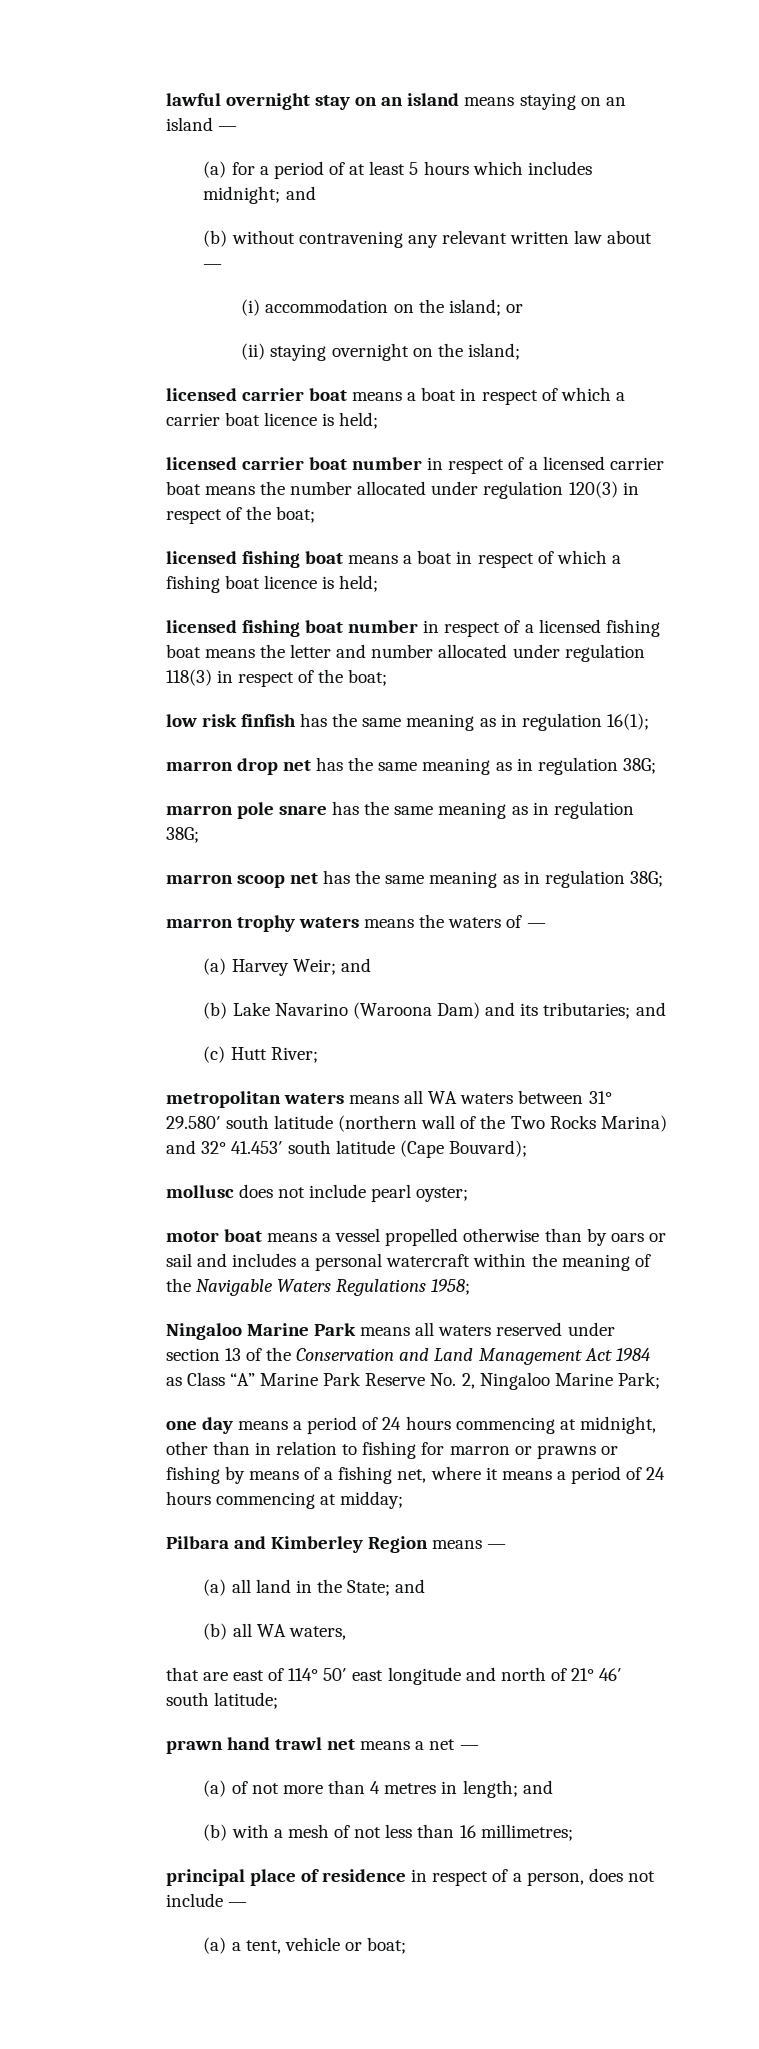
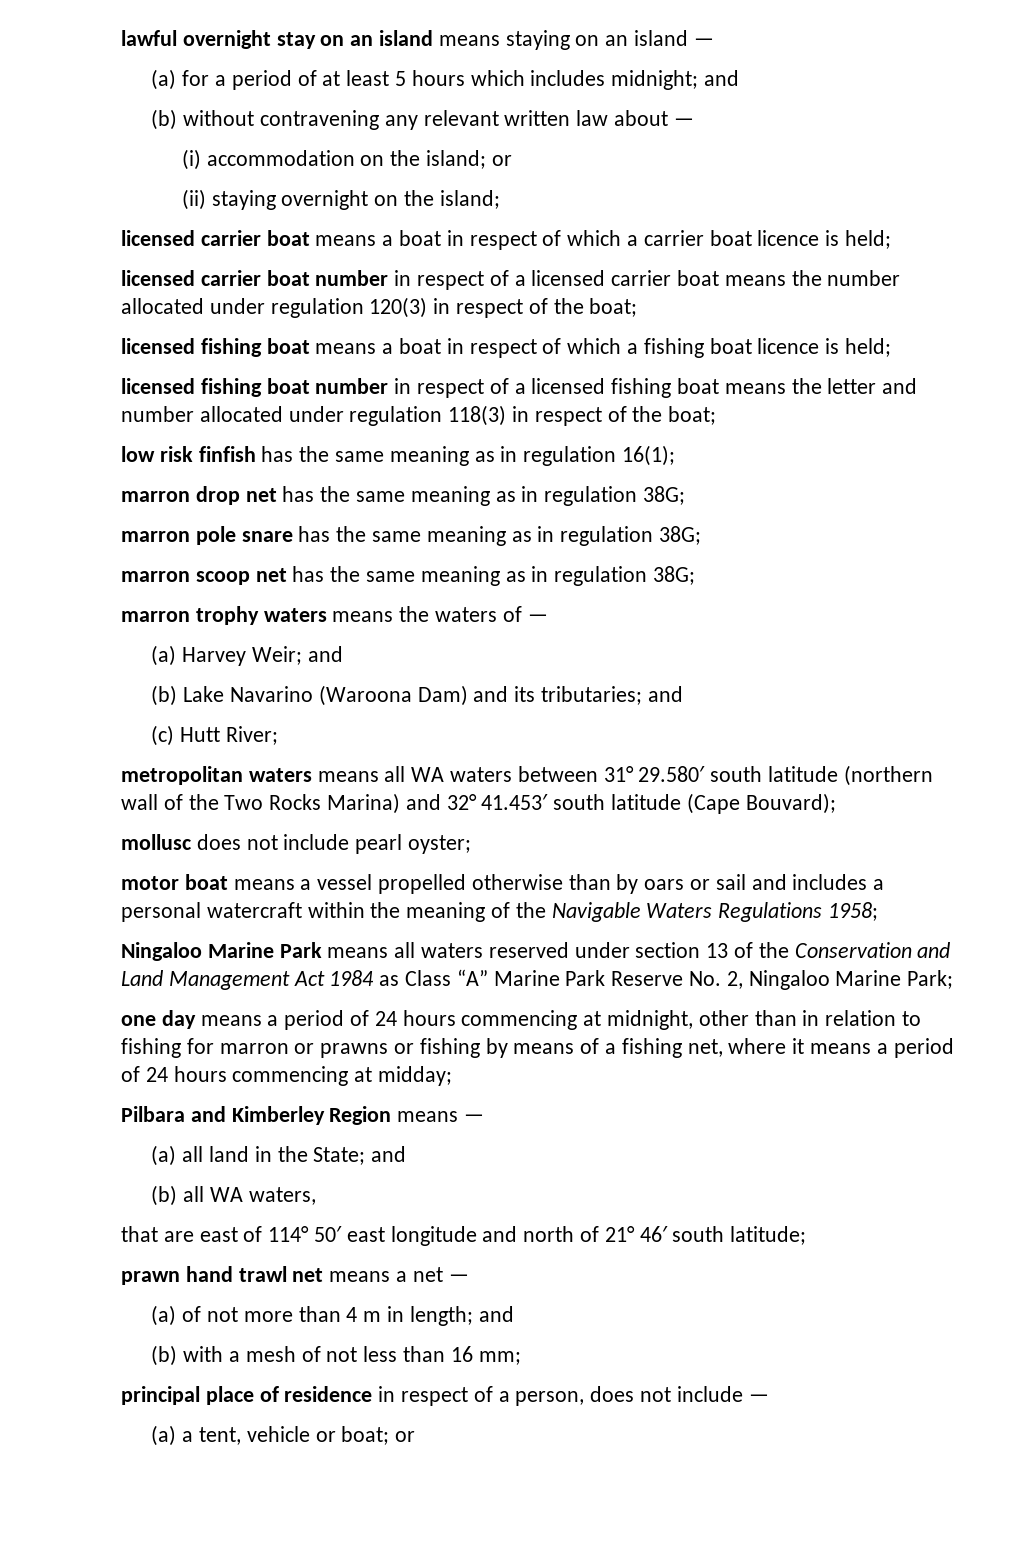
- (a) of not more than 4 metres in length; and
+ (a) of not more than 4 m in length; and
- (b) with a mesh of not less than 16 millimetres;
+ (b) with a mesh of not less than 16 mm;
- (a) a tent, vehicle or boat;
+ (a) a tent, vehicle or boat; or

